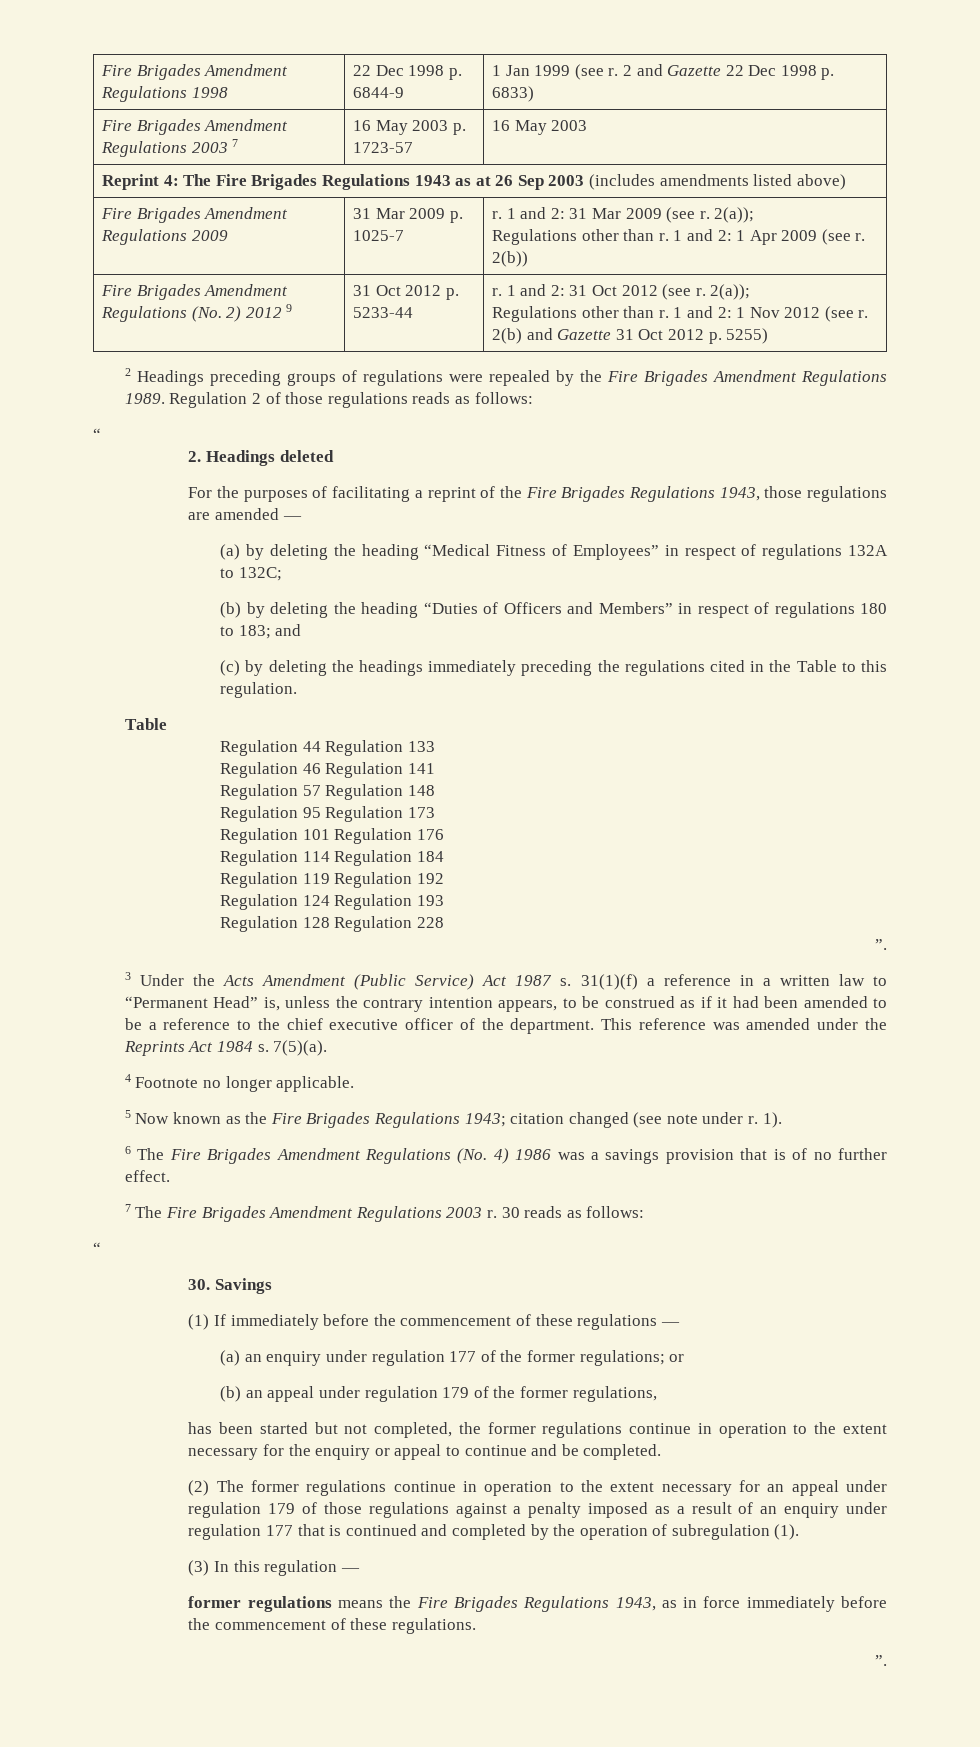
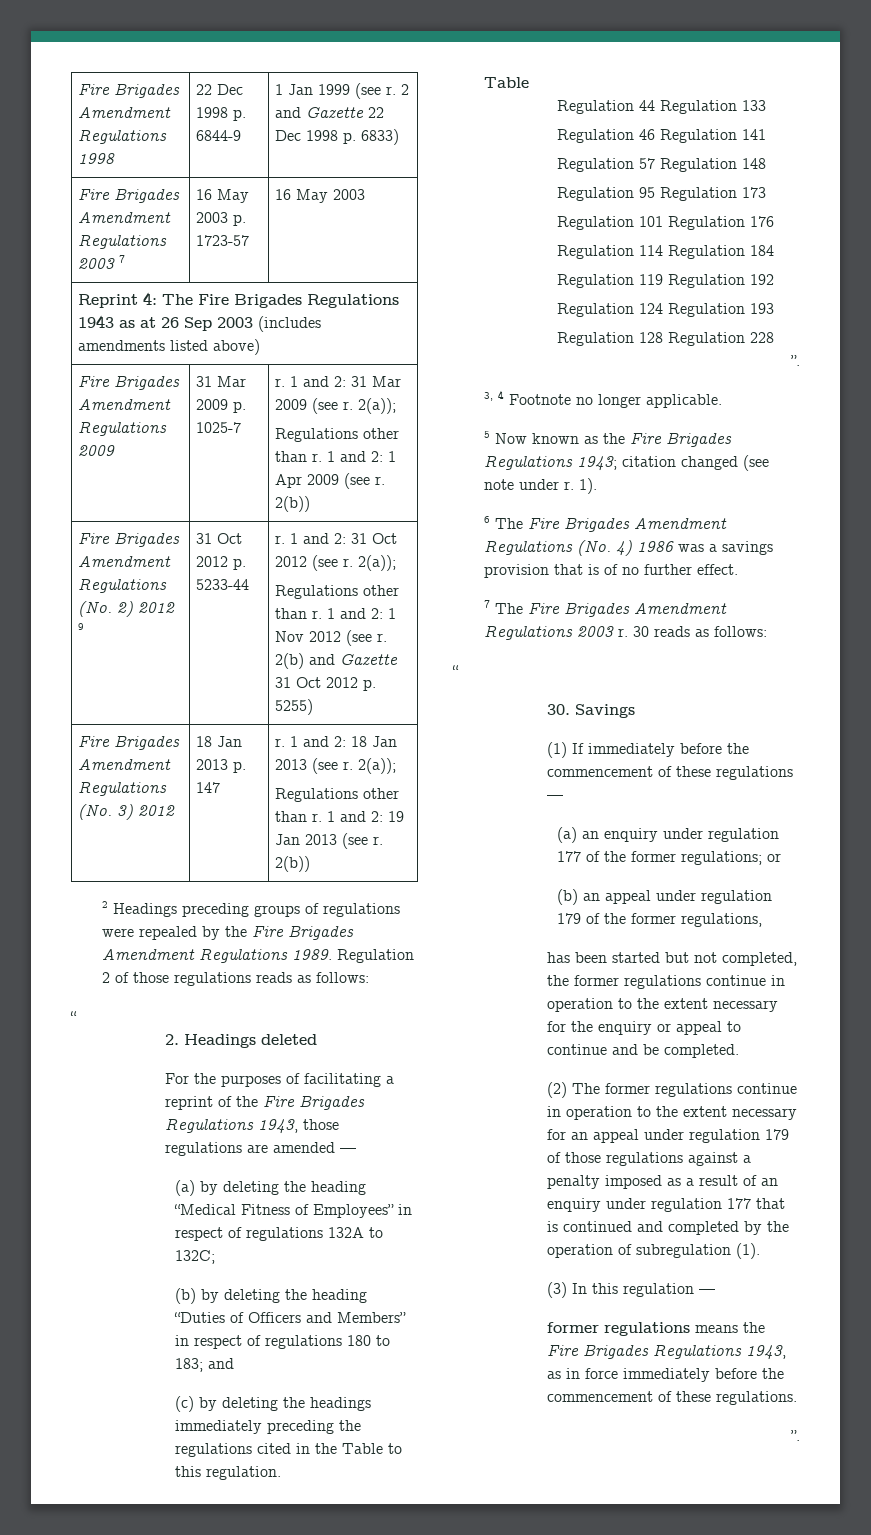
+ Fire Brigades Amendment Regulations (No. 3) 2012 | 18 Jan 2013 p. 147 | r. 1 and 2: 18 Jan 2013 (see r. 2(a));
+ Regulations other than r. 1 and 2: 19 Jan 2013 (see r. 2(b))
- 3 Under the Acts Amendment (Public Service) Act 1987 s. 31(1)(f) a reference in a written law to “Permanent Head” is, unless the contrary intention appears, to be construed as if it had been amended to be a reference to the chief executive officer of the department. This reference was amended under the Reprints Act 1984 s. 7(5)(a).
- 4 Footnote no longer applicable.
+ 3, 4 Footnote no longer applicable.

